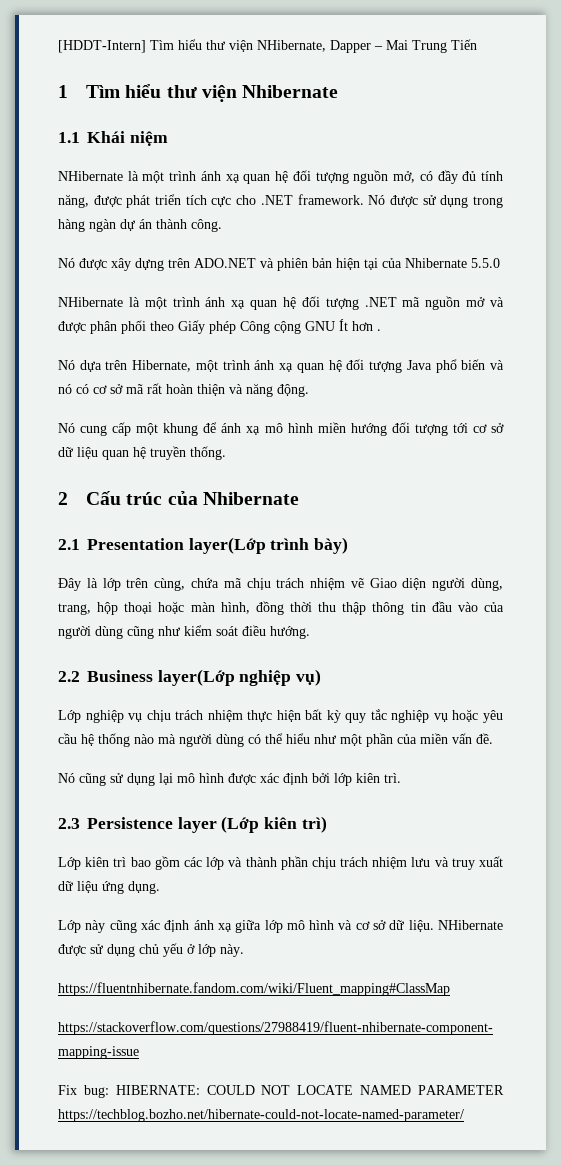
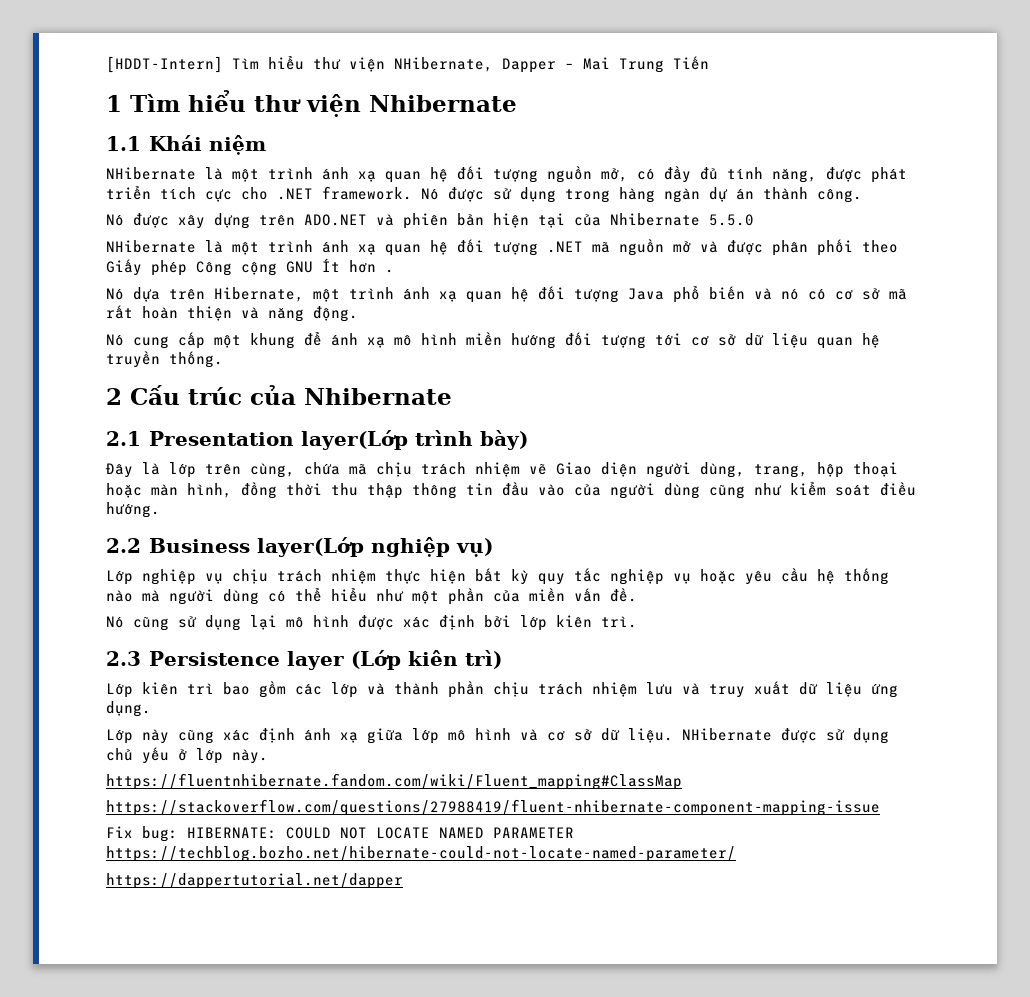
+ https://dappertutorial.net/dapper

